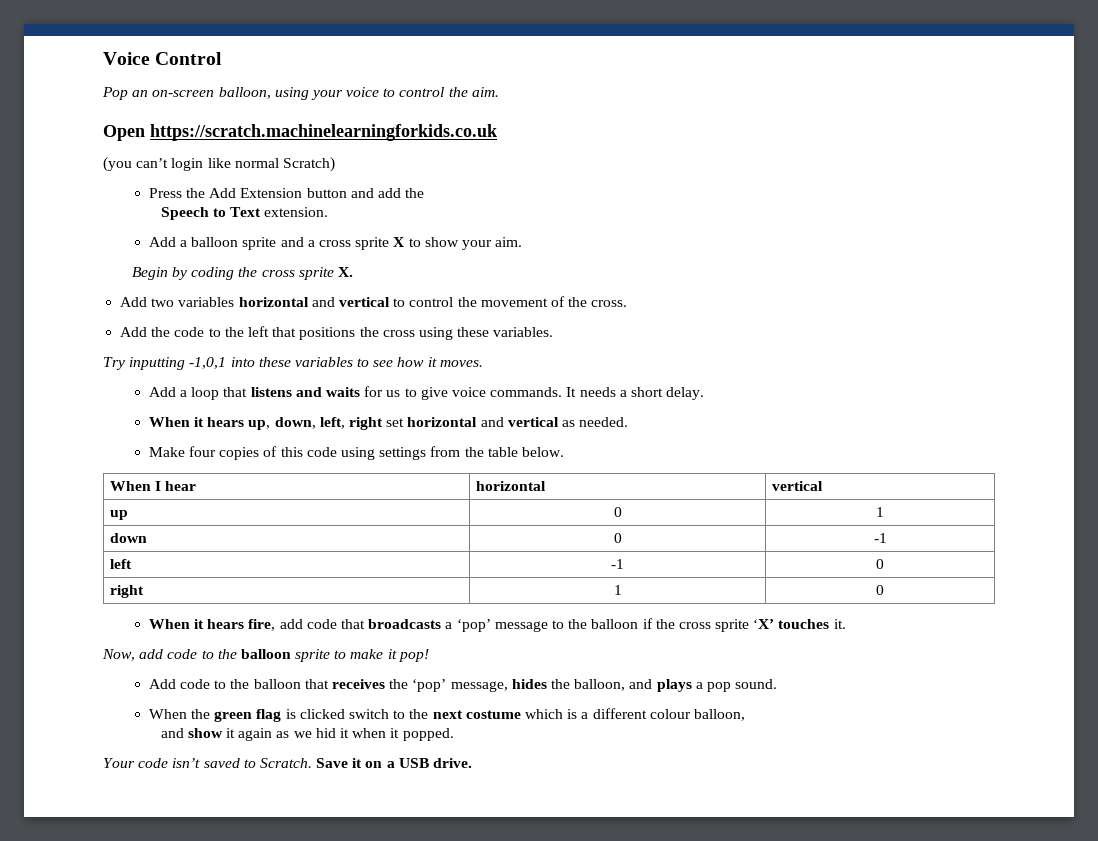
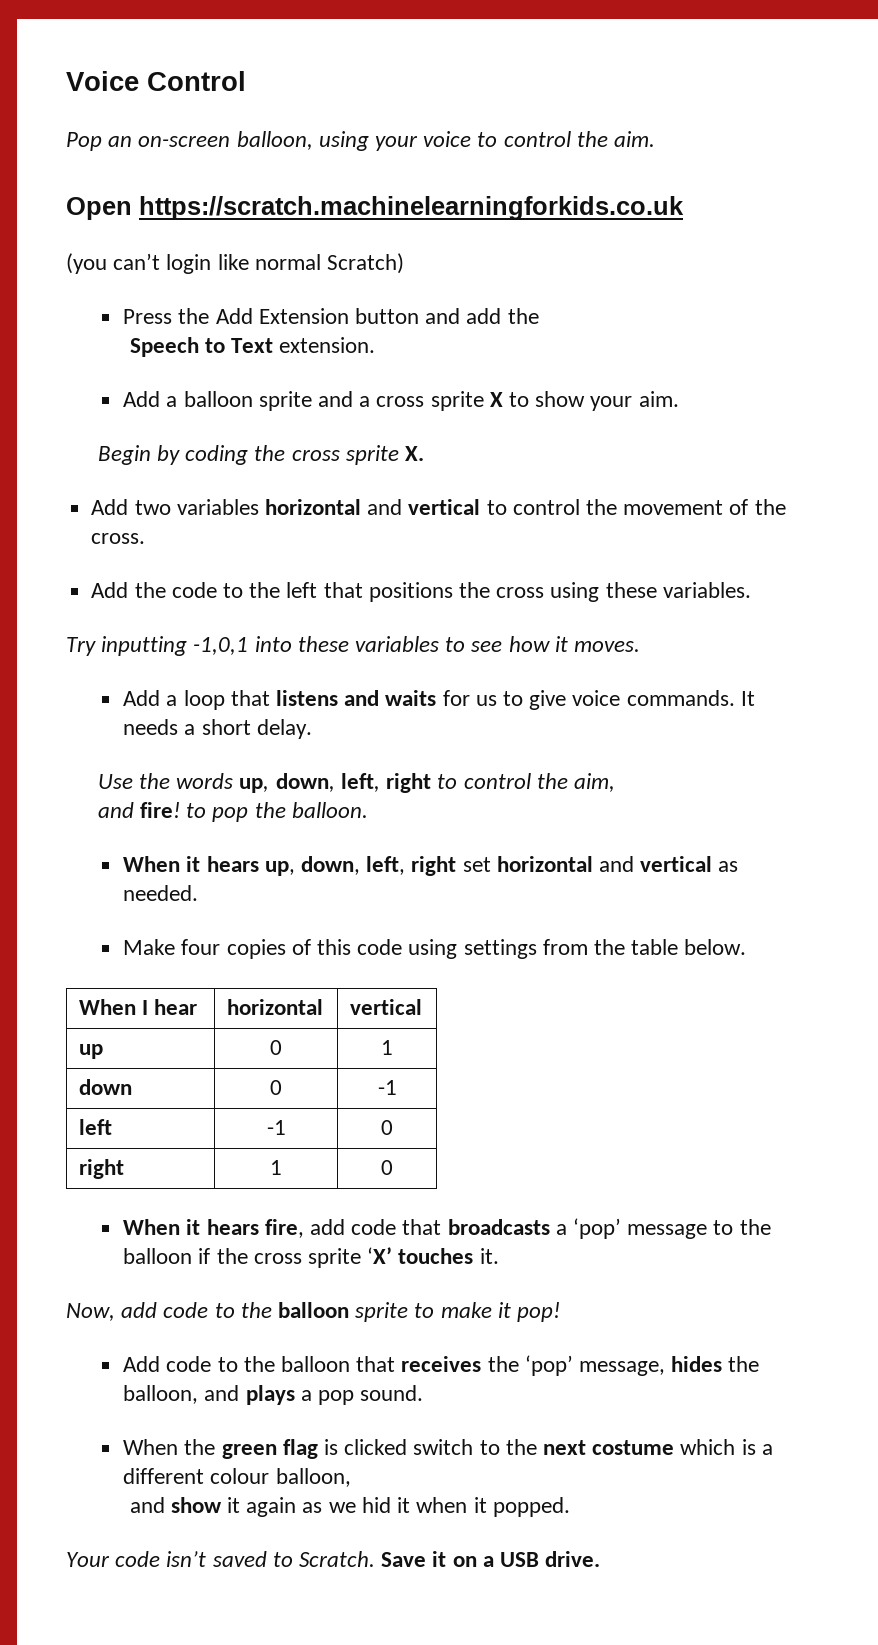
+ Use the words up, down, left, right to control the aim,
+ and fire! to pop the balloon.

